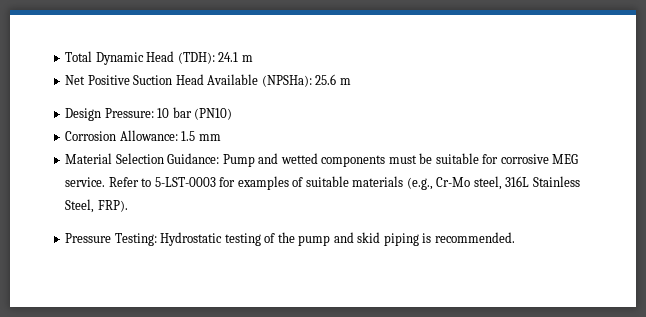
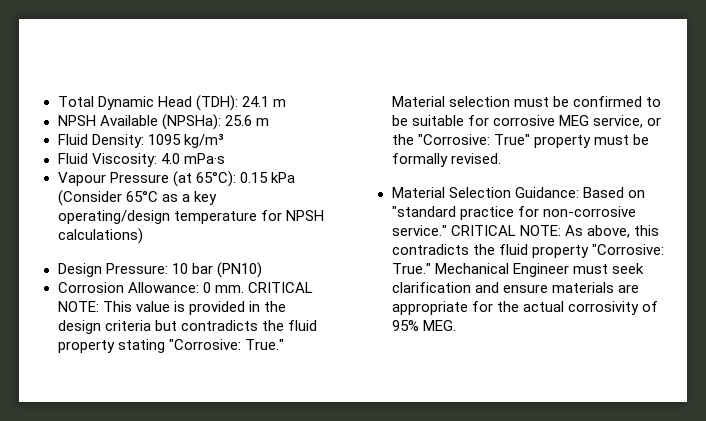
- Net Positive Suction Head Available (NPSHa): 25.6 m
+ NPSH Available (NPSHa): 25.6 m
+ Fluid Density: 1095 kg/m³
+ Fluid Viscosity: 4.0 mPa·s
+ Vapour Pressure (at 65°C): 0.15 kPa (Consider 65°C as a key operating/design temperature for NPSH calculations)
- Corrosion Allowance: 1.5 mm
- Material Selection Guidance: Pump and wetted components must be suitable for corrosive MEG service. Refer to 5-LST-0003 for examples of suitable materials (e.g., Cr-Mo steel, 316L Stainless Steel, FRP).
- Pressure Testing: Hydrostatic testing of the pump and skid piping is recommended.
+ Corrosion Allowance: 0 mm. CRITICAL NOTE: This value is provided in the design criteria but contradicts the fluid property stating "Corrosive: True." Material selection must be confirmed to be suitable for corrosive MEG service, or the "Corrosive: True" property must be formally revised.
+ Material Selection Guidance: Based on "standard practice for non-corrosive service." CRITICAL NOTE: As above, this contradicts the fluid property "Corrosive: True." Mechanical Engineer must seek clarification and ensure materials are appropriate for the actual corrosivity of 95% MEG.

